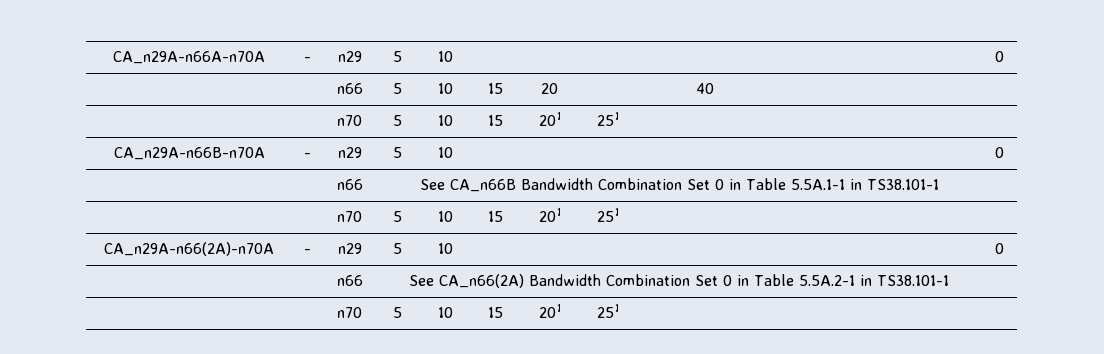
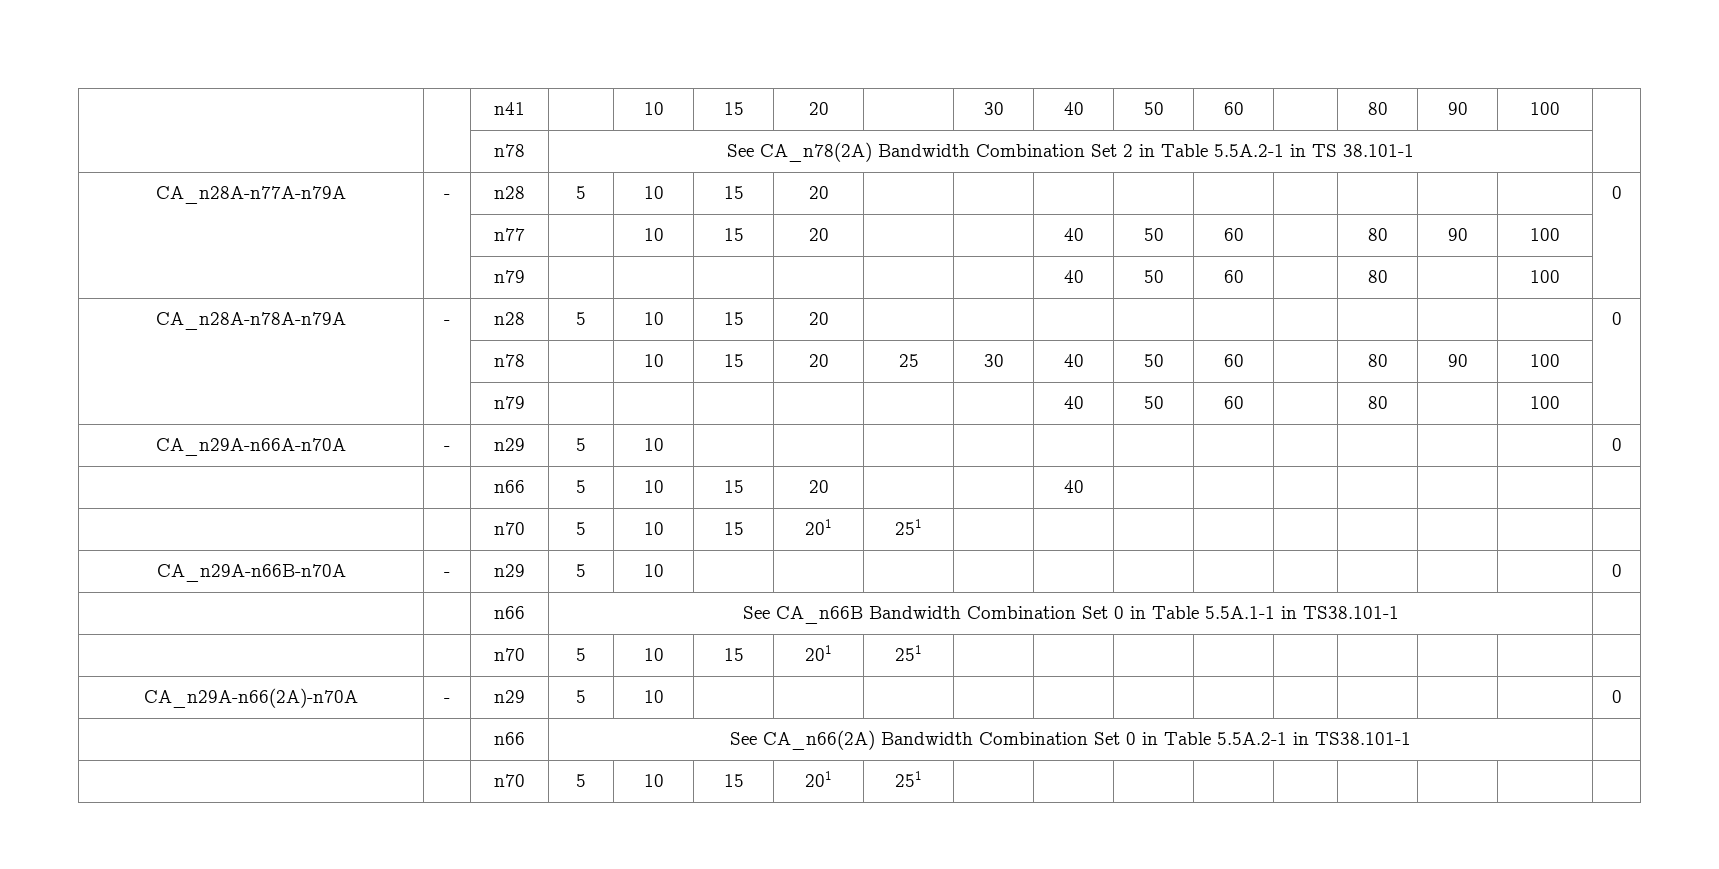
+ | | n41 | | 10 | 15 | 20 | | 30 | 40 | 50 | 60 | | 80 | 90 | 100 |
+ | | n78 | See CA_n78(2A) Bandwidth Combination Set 2 in Table 5.5A.2-1 in TS 38.101-1 |
+ CA_n28A-n77A-n79A | - | n28 | 5 | 10 | 15 | 20 | | | | | | | | | | 0
+ | | n77 | | 10 | 15 | 20 | | | 40 | 50 | 60 | | 80 | 90 | 100 |
+ | | n79 | | | | | | | 40 | 50 | 60 | | 80 | | 100 |
+ CA_n28A-n78A-n79A | - | n28 | 5 | 10 | 15 | 20 | | | | | | | | | | 0
+ | | n78 | | 10 | 15 | 20 | 25 | 30 | 40 | 50 | 60 | | 80 | 90 | 100 |
+ | | n79 | | | | | | | 40 | 50 | 60 | | 80 | | 100 |

